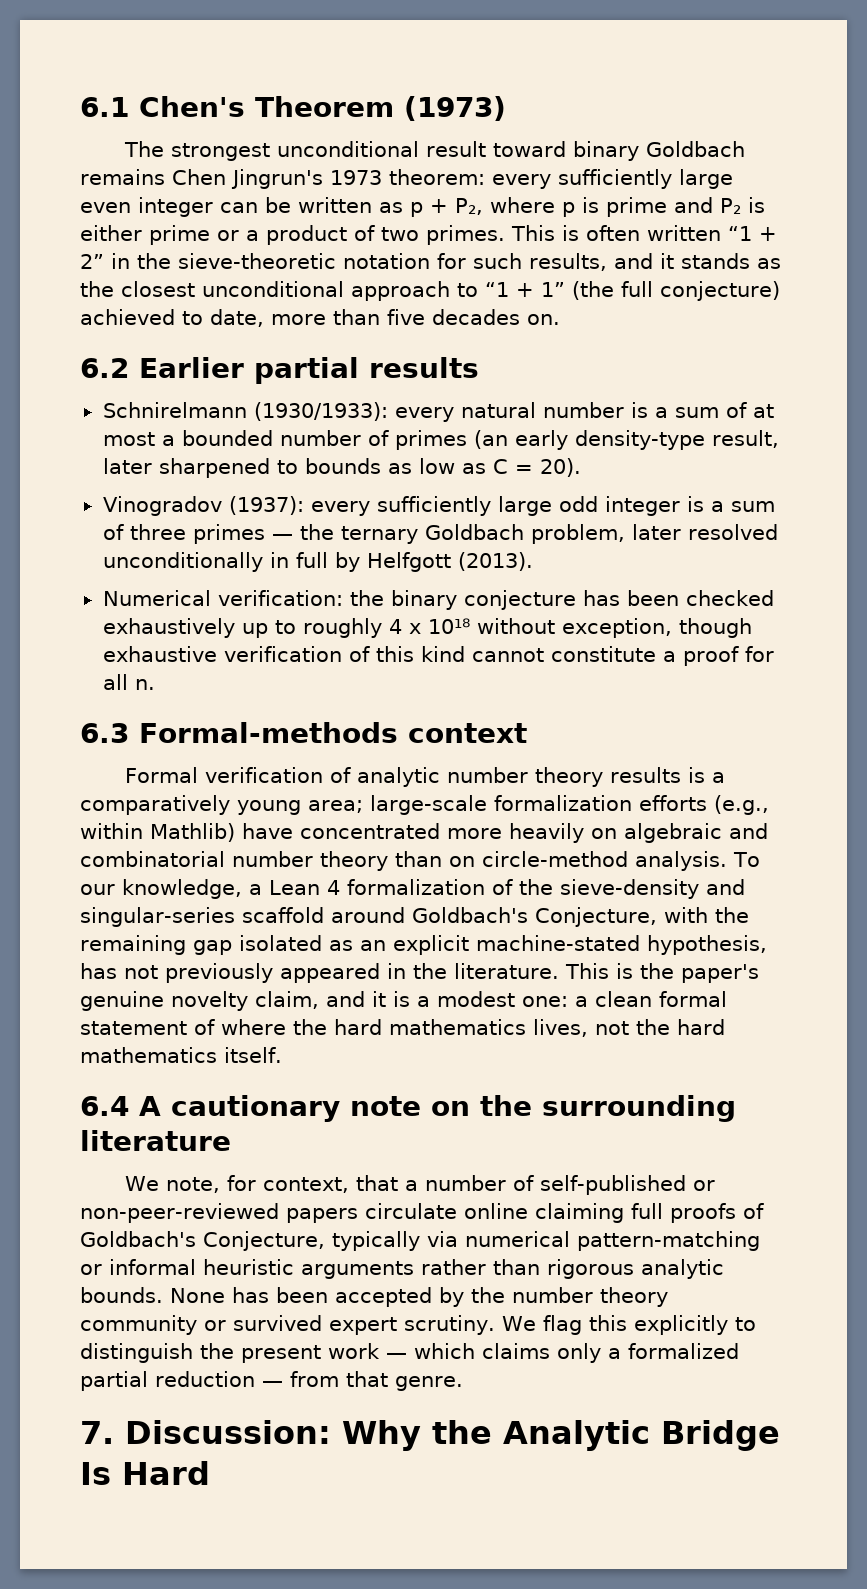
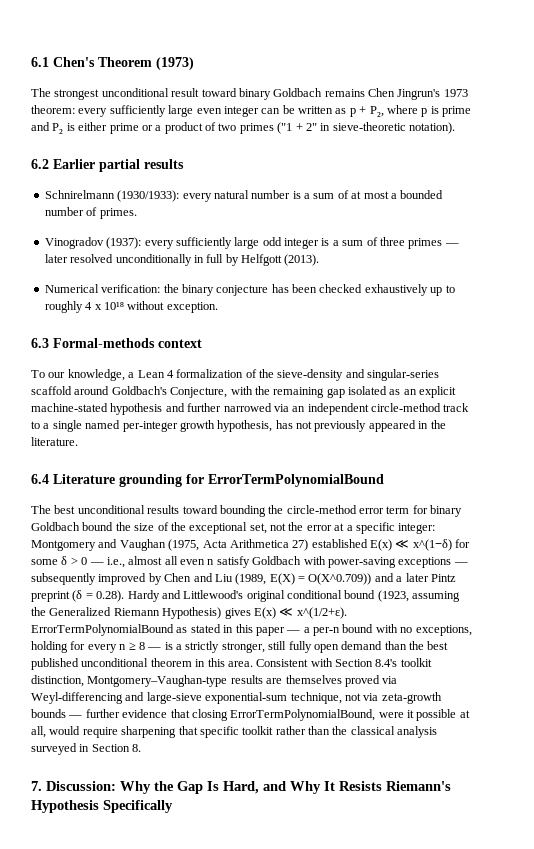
- The strongest unconditional result toward binary Goldbach remains Chen Jingrun's 1973 theorem: every sufficiently large even integer can be written as p + P₂, where p is prime and P₂ is either prime or a product of two primes. This is often written “1 + 2” in the sieve-theoretic notation for such results, and it stands as the closest unconditional approach to “1 + 1” (the full conjecture) achieved to date, more than five decades on.
+ The strongest unconditional result toward binary Goldbach remains Chen Jingrun's 1973 theorem: every sufficiently large even integer can be written as p + P₂, where p is prime and P₂ is either prime or a product of two primes ("1 + 2" in sieve-theoretic notation).
- Schnirelmann (1930/1933): every natural number is a sum of at most a bounded number of primes (an early density-type result, later sharpened to bounds as low as C = 20).
+ Schnirelmann (1930/1933): every natural number is a sum of at most a bounded number of primes.
- Vinogradov (1937): every sufficiently large odd integer is a sum of three primes — the ternary Goldbach problem, later resolved unconditionally in full by Helfgott (2013).
+ Vinogradov (1937): every sufficiently large odd integer is a sum of three primes — later resolved unconditionally in full by Helfgott (2013).
- Numerical verification: the binary conjecture has been checked exhaustively up to roughly 4 x 10¹⁸ without exception, though exhaustive verification of this kind cannot constitute a proof for all n.
+ Numerical verification: the binary conjecture has been checked exhaustively up to roughly 4 x 10¹⁸ without exception.
  6.3 Formal-methods context
- Formal verification of analytic number theory results is a comparatively young area; large-scale formalization efforts (e.g., within Mathlib) have concentrated more heavily on algebraic and combinatorial number theory than on circle-method analysis. To our knowledge, a Lean 4 formalization of the sieve-density and singular-series scaffold around Goldbach's Conjecture, with the remaining gap isolated as an explicit machine-stated hypothesis, has not previously appeared in the literature. This is the paper's genuine novelty claim, and it is a modest one: a clean formal statement of where the hard mathematics lives, not the hard mathematics itself.
- 6.4 A cautionary note on the surrounding literature
- We note, for context, that a number of self-published or non-peer-reviewed papers circulate online claiming full proofs of Goldbach's Conjecture, typically via numerical pattern-matching or informal heuristic arguments rather than rigorous analytic bounds. None has been accepted by the number theory community or survived expert scrutiny. We flag this explicitly to distinguish the present work — which claims only a formalized partial reduction — from that genre.
- 7. Discussion: Why the Analytic Bridge Is Hard
+ To our knowledge, a Lean 4 formalization of the sieve-density and singular-series scaffold around Goldbach's Conjecture, with the remaining gap isolated as an explicit machine-stated hypothesis and further narrowed via an independent circle-method track to a single named per-integer growth hypothesis, has not previously appeared in the literature.
+ 6.4 Literature grounding for ErrorTermPolynomialBound
+ The best unconditional results toward bounding the circle-method error term for binary Goldbach bound the size of the exceptional set, not the error at a specific integer: Montgomery and Vaughan (1975, Acta Arithmetica 27) established E(x) ≪ x^(1−δ) for some δ > 0 — i.e., almost all even n satisfy Goldbach with power-saving exceptions — subsequently improved by Chen and Liu (1989, E(X) = O(X^0.709)) and a later Pintz preprint (δ = 0.28). Hardy and Littlewood's original conditional bound (1923, assuming the Generalized Riemann Hypothesis) gives E(x) ≪ x^(1/2+ε). ErrorTermPolynomialBound as stated in this paper — a per-n bound with no exceptions, holding for every n ≥ 8 — is a strictly stronger, still fully open demand than the best published unconditional theorem in this area. Consistent with Section 8.4's toolkit distinction, Montgomery–Vaughan-type results are themselves proved via Weyl-differencing and large-sieve exponential-sum technique, not via zeta-growth bounds — further evidence that closing ErrorTermPolynomialBound, were it possible at all, would require sharpening that specific toolkit rather than the classical analysis surveyed in Section 8.
+ 7. Discussion: Why the Gap Is Hard, and Why It Resists Riemann's Hypothesis Specifically

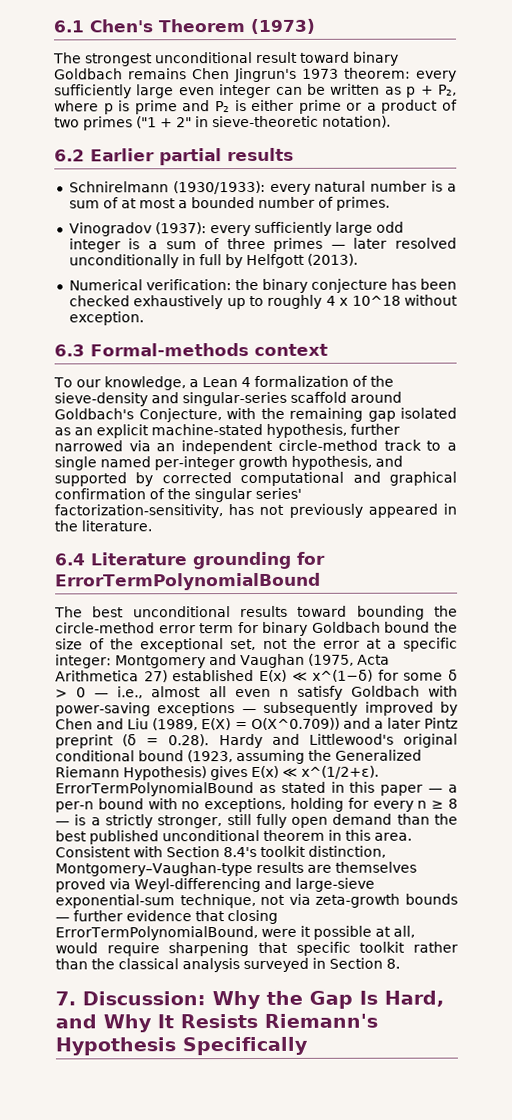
- Numerical verification: the binary conjecture has been checked exhaustively up to roughly 4 x 10¹⁸ without exception.
+ Numerical verification: the binary conjecture has been checked exhaustively up to roughly 4 x 10^18 without exception.
- To our knowledge, a Lean 4 formalization of the sieve-density and singular-series scaffold around Goldbach's Conjecture, with the remaining gap isolated as an explicit machine-stated hypothesis and further narrowed via an independent circle-method track to a single named per-integer growth hypothesis, has not previously appeared in the literature.
+ To our knowledge, a Lean 4 formalization of the sieve-density and singular-series scaffold around Goldbach's Conjecture, with the remaining gap isolated as an explicit machine-stated hypothesis, further narrowed via an independent circle-method track to a single named per-integer growth hypothesis, and supported by corrected computational and graphical confirmation of the singular series' factorization-sensitivity, has not previously appeared in the literature.

